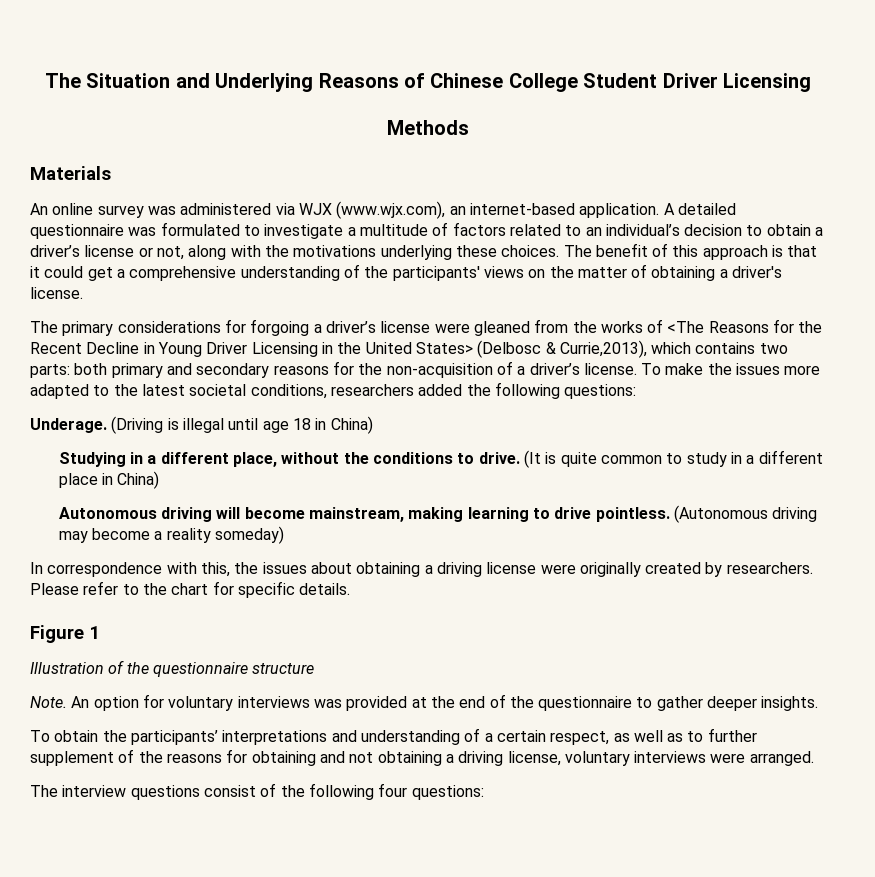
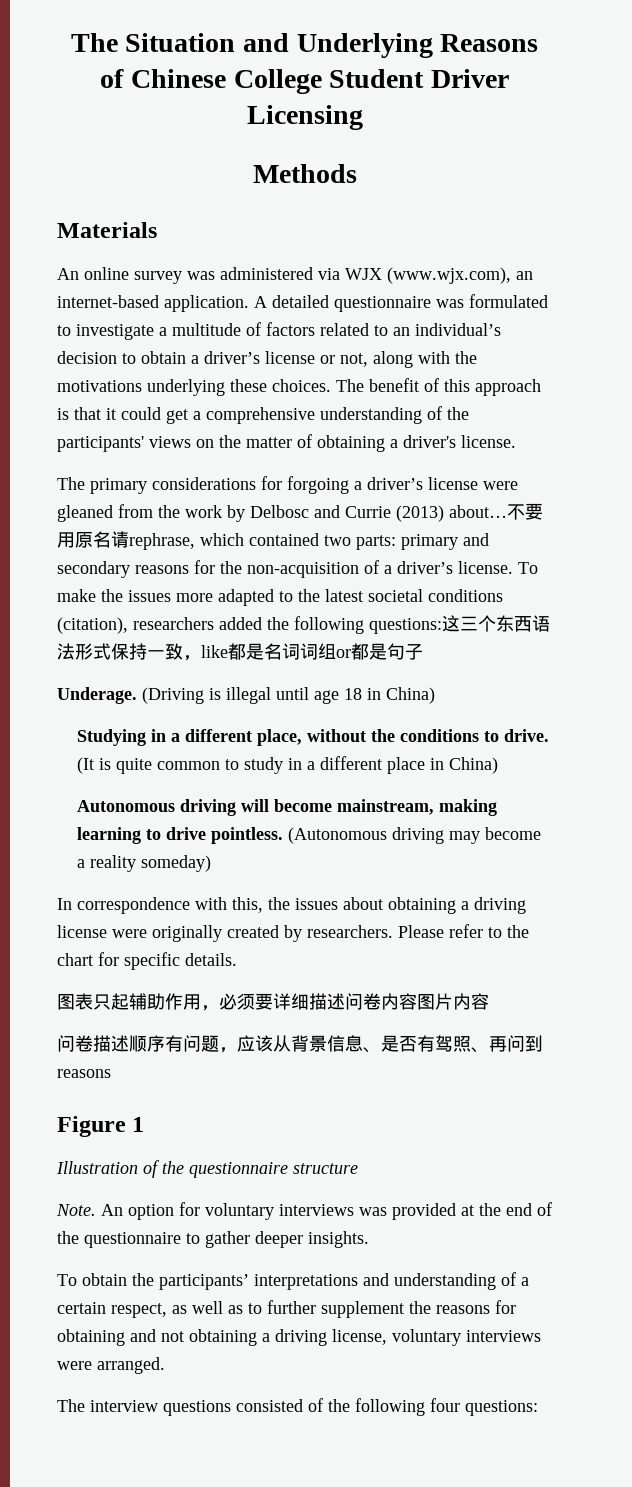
- The primary considerations for forgoing a driver’s license were gleaned from the works of <The Reasons for the Recent Decline in Young Driver Licensing in the United States> (Delbosc & Currie,2013), which contains two parts: both primary and secondary reasons for the non-acquisition of a driver’s license.
+ The primary considerations for forgoing a driver’s license were gleaned from the work by Delbosc and Currie (2013) about…不要用原名请rephrase, which contained two parts: primary and secondary reasons for the non-acquisition of a driver’s license.
- To make the issues more adapted to the latest societal conditions, researchers added the following questions:
+ To make the issues more adapted to the latest societal conditions (citation), researchers added the following questions:这三个东西语法形式保持一致，like都是名词词组or都是句子
+ 图表只起辅助作用，必须要详细描述问卷内容图片内容
+ 问卷描述顺序有问题，应该从背景信息、是否有驾照、再问到reasons
- To obtain the participants’ interpretations and understanding of a certain respect, as well as to further supplement of the reasons for obtaining and not obtaining a driving license, voluntary interviews were arranged.
+ To obtain the participants’ interpretations and understanding of a certain respect, as well as to further supplement the reasons for obtaining and not obtaining a driving license, voluntary interviews were arranged.
- The interview questions consist of the following four questions:
+ The interview questions consisted of the following four questions:

